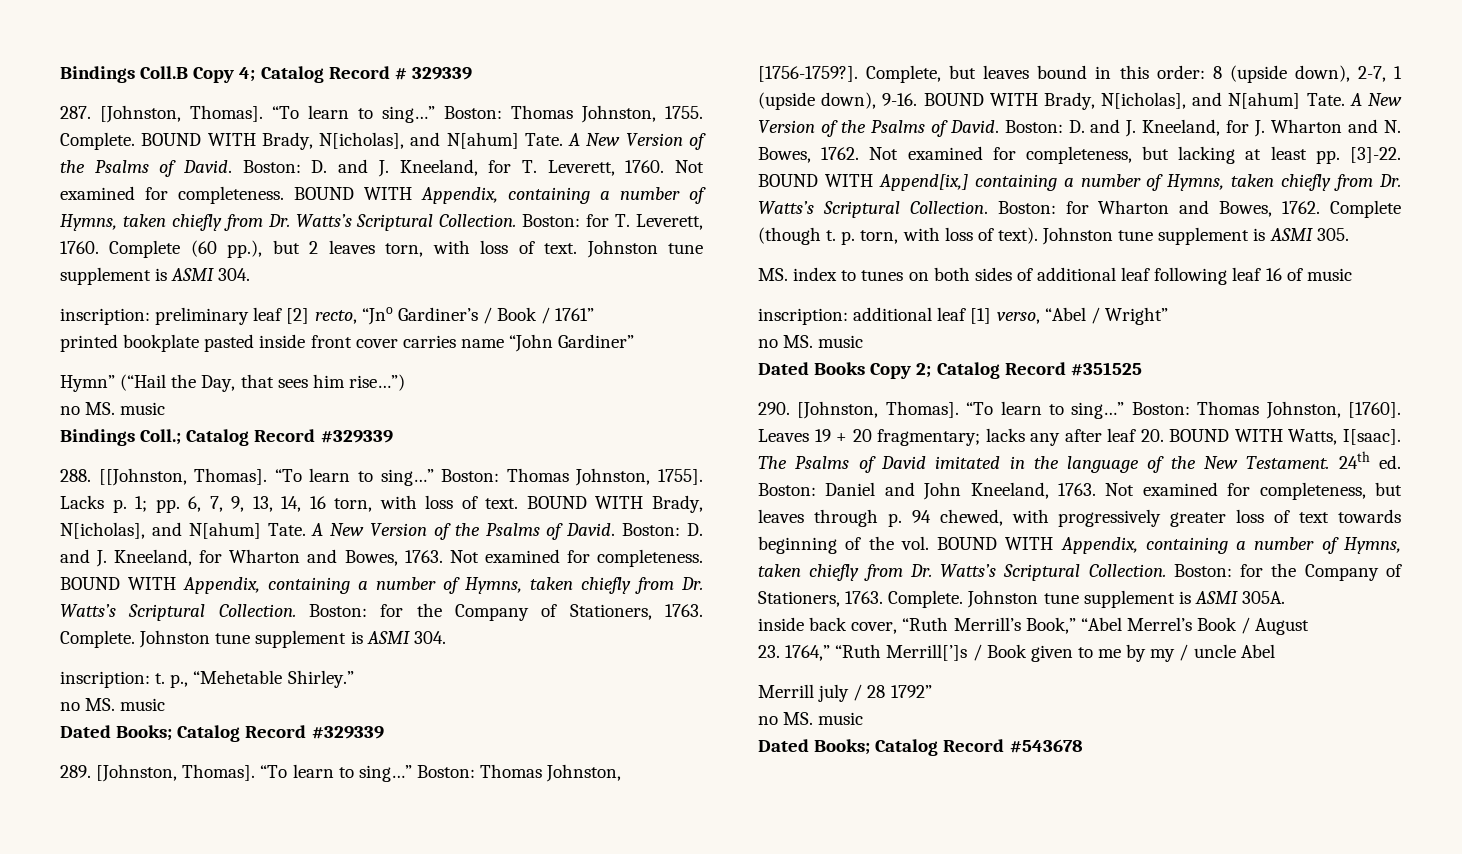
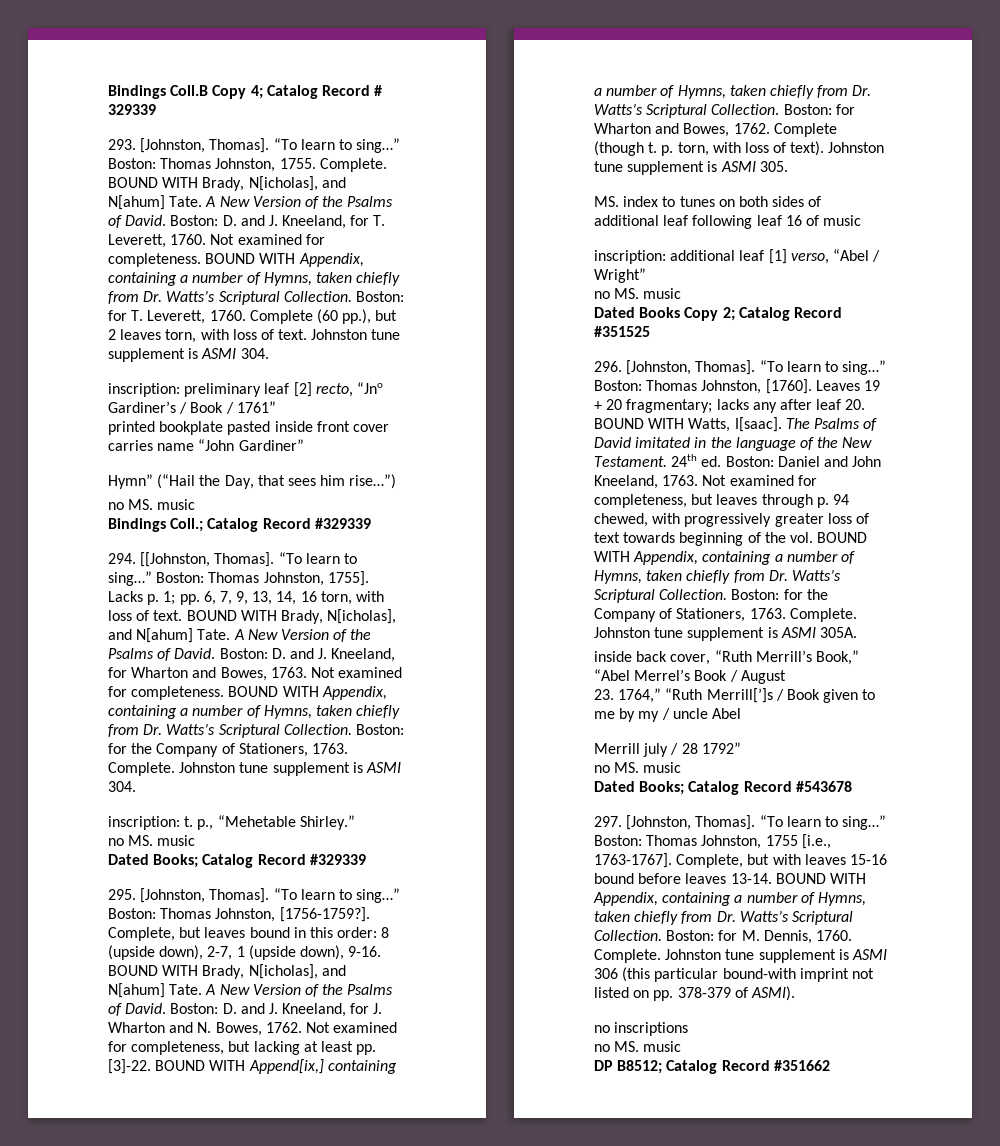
- 287. [Johnston, Thomas].
+ 293. [Johnston, Thomas].
- 288. [[Johnston, Thomas].
+ 294. [[Johnston, Thomas].
- 289. [Johnston, Thomas].
+ 295. [Johnston, Thomas].
- 290. [Johnston, Thomas].
+ 296. [Johnston, Thomas].
+ 297. [Johnston, Thomas]. “To learn to sing…” Boston: Thomas Johnston, 1755 [i.e., 1763-1767]. Complete, but with leaves 15-16 bound before leaves 13-14. BOUND WITH Appendix, containing a number of Hymns, taken chiefly from Dr. Watts’s Scriptural Collection. Boston: for M. Dennis, 1760. Complete. Johnston tune supplement is ASMI 306 (this particular bound-with imprint not listed on pp. 378-379 of ASMI).
+ no inscriptions
+ no MS. music
+ DP B8512; Catalog Record #351662

